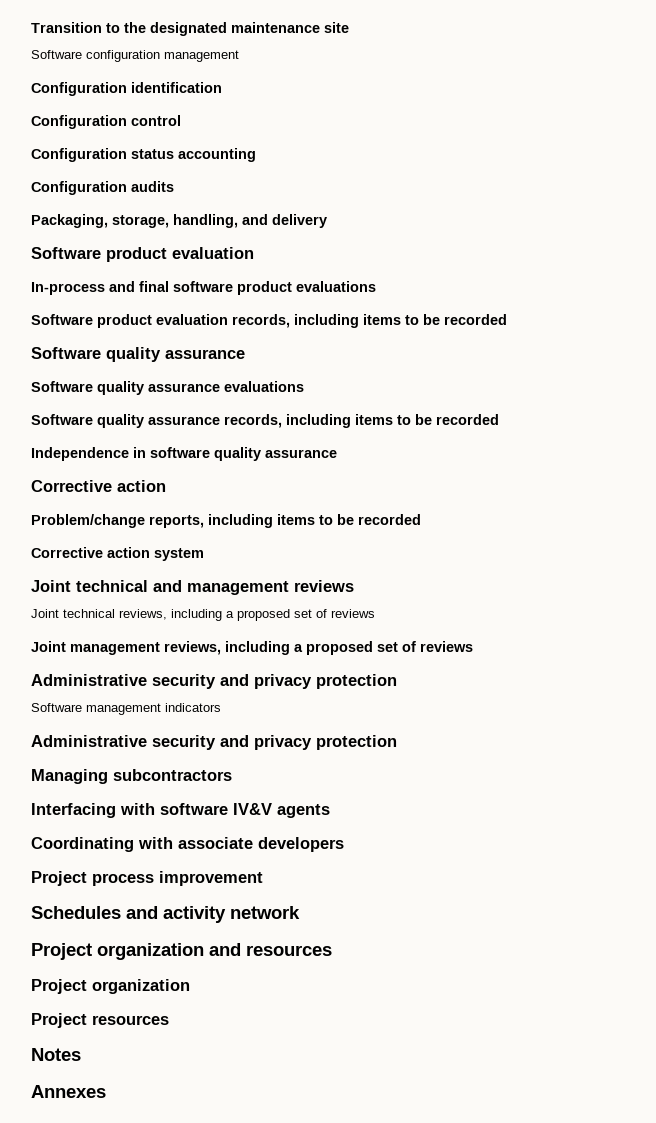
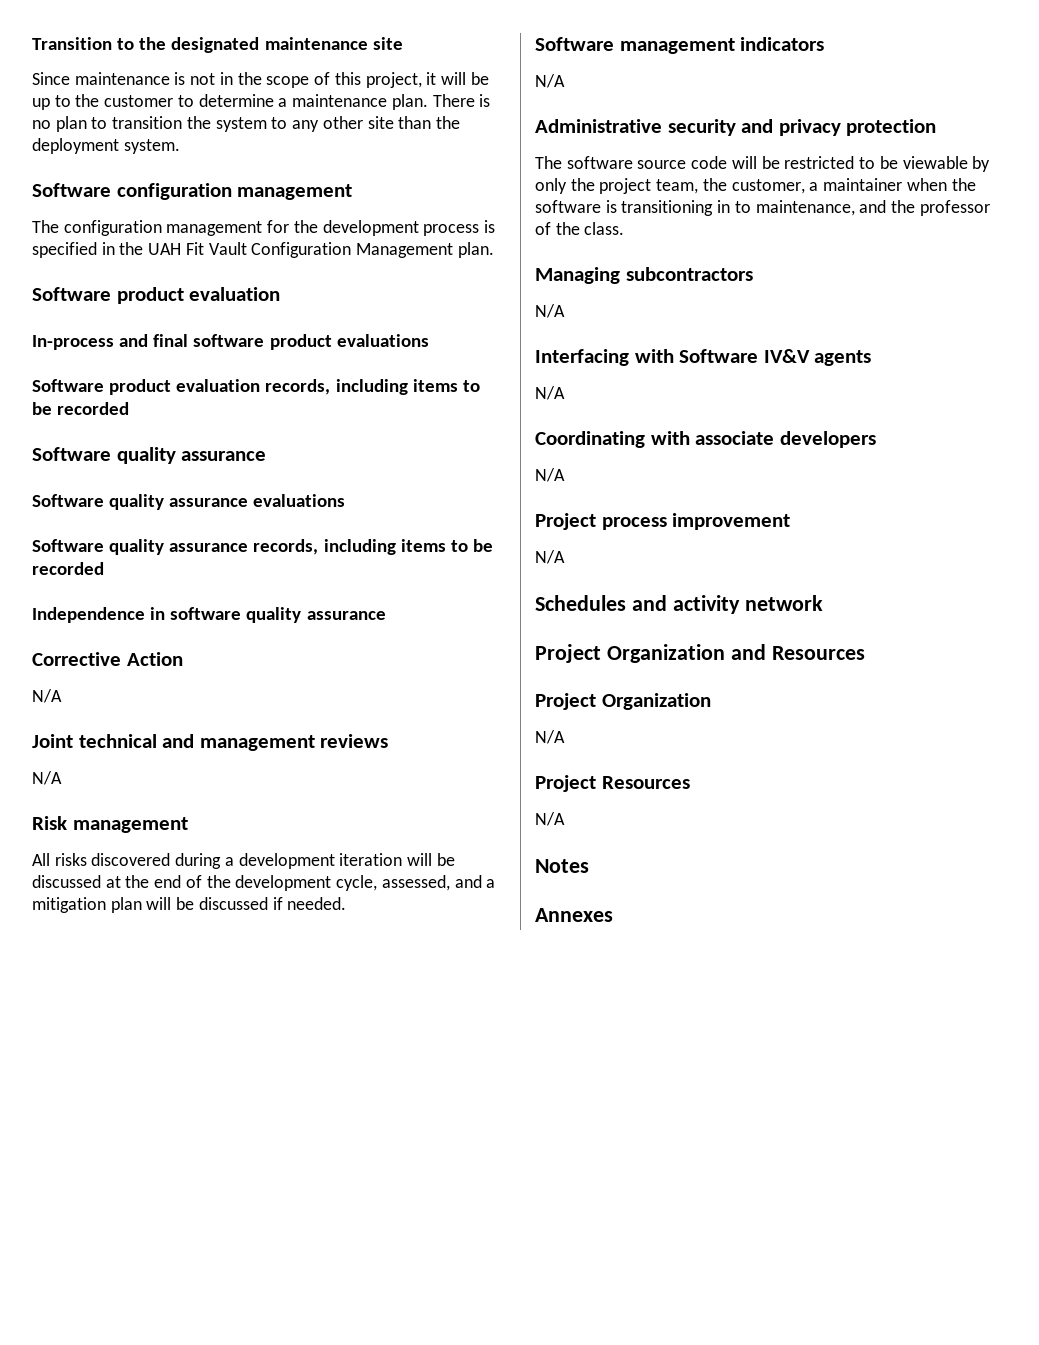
+ Since maintenance is not in the scope of this project, it will be up to the customer to determine a maintenance plan. There is no plan to transition the system to any other site than the deployment system.
  Software configuration management
- Configuration identification
- Configuration control
- Configuration status accounting
- Configuration audits
- Packaging, storage, handling, and delivery
+ The configuration management for the development process is specified in the UAH Fit Vault Configuration Management plan.
  Independence in software quality assurance
- Corrective action
- Problem/change reports, including items to be recorded
- Corrective action system
+ Corrective Action
+ N/A
  Joint technical and management reviews
- Joint technical reviews, including a proposed set of reviews
- Joint management reviews, including a proposed set of reviews
+ N/A
+ Risk management
+ All risks discovered during a development iteration will be discussed at the end of the development cycle, assessed, and a mitigation plan will be discussed if needed.
+ Software management indicators
+ N/A
  Administrative security and privacy protection
- Software management indicators
- Administrative security and privacy protection
+ The software source code will be restricted to be viewable by only the project team, the customer, a maintainer when the software is transitioning in to maintenance, and the professor of the class.
  Managing subcontractors
+ N/A
- Interfacing with software IV&V agents
+ Interfacing with Software IV&V agents
+ N/A
  Coordinating with associate developers
+ N/A
  Project process improvement
+ N/A
- Project organization and resources
- Project organization
- Project resources
+ Project Organization and Resources
+ Project Organization
+ N/A
+ Project Resources
+ N/A

